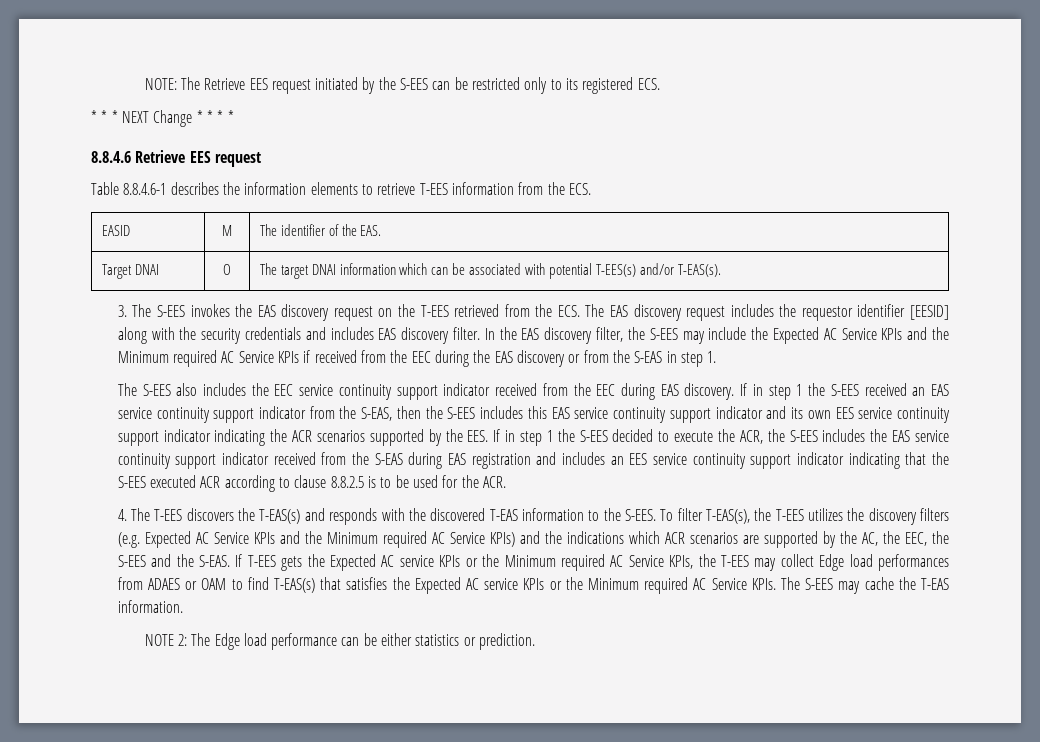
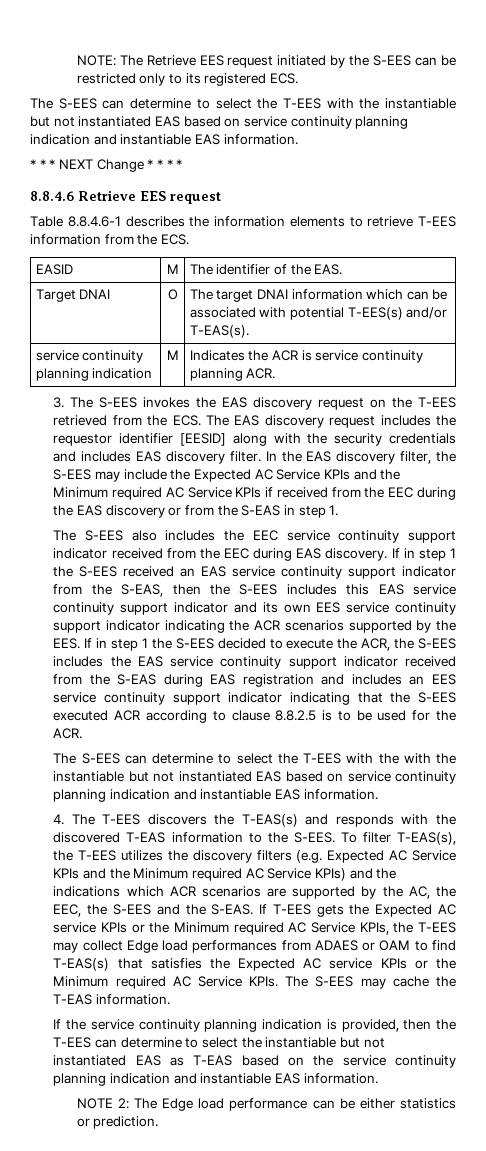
+ The S-EES can determine to select the T-EES with the instantiable but not instantiated EAS based on service continuity planning indication and instantiable EAS information.
+ service continuity planning indication | M | Indicates the ACR is service continuity planning ACR.
+ The S-EES can determine to select the T-EES with the with the instantiable but not instantiated EAS based on service continuity planning indication and instantiable EAS information.
+ If the service continuity planning indication is provided, then the T-EES can determine to select the instantiable but not instantiated EAS as T-EAS based on the service continuity planning indication and instantiable EAS information.

